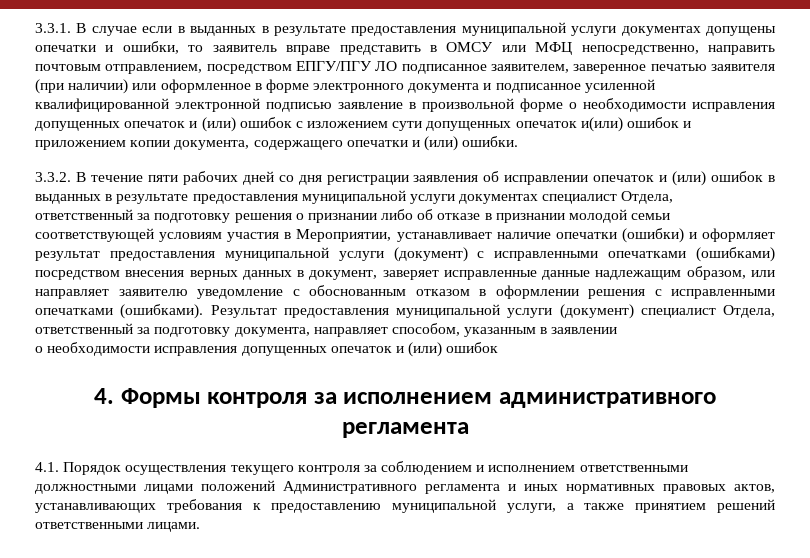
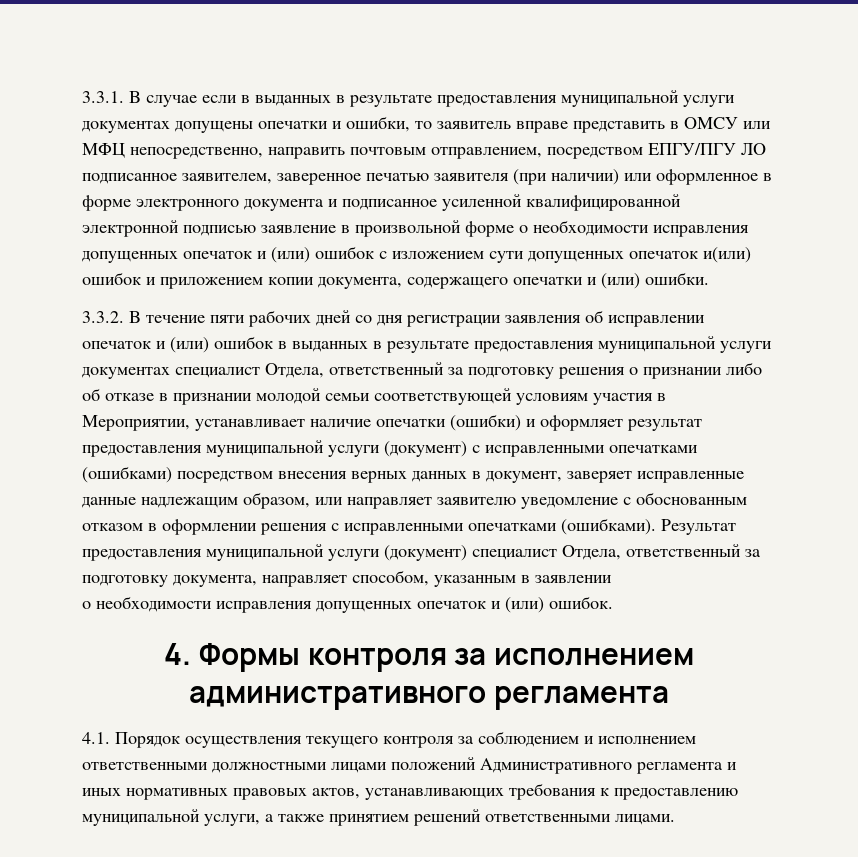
  Результат предоставления муниципальной услуги (документ) специалист Отдела, ответственный за подготовку документа, направляет способом, указанным в заявлении
- о необходимости исправления допущенных опечаток и (или) ошибок
+ о необходимости исправления допущенных опечаток и (или) ошибок.

